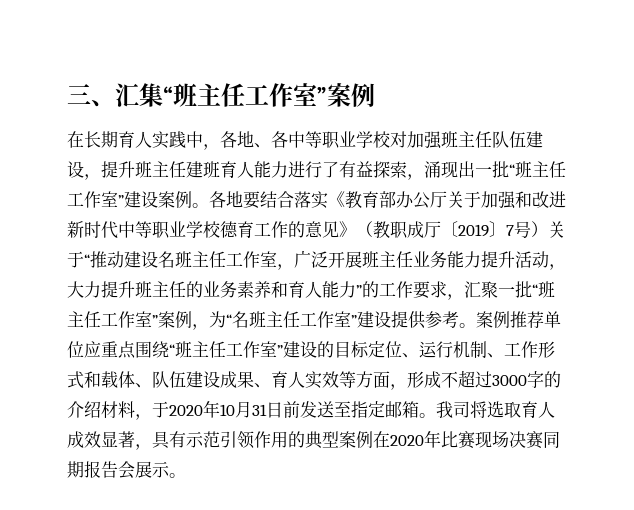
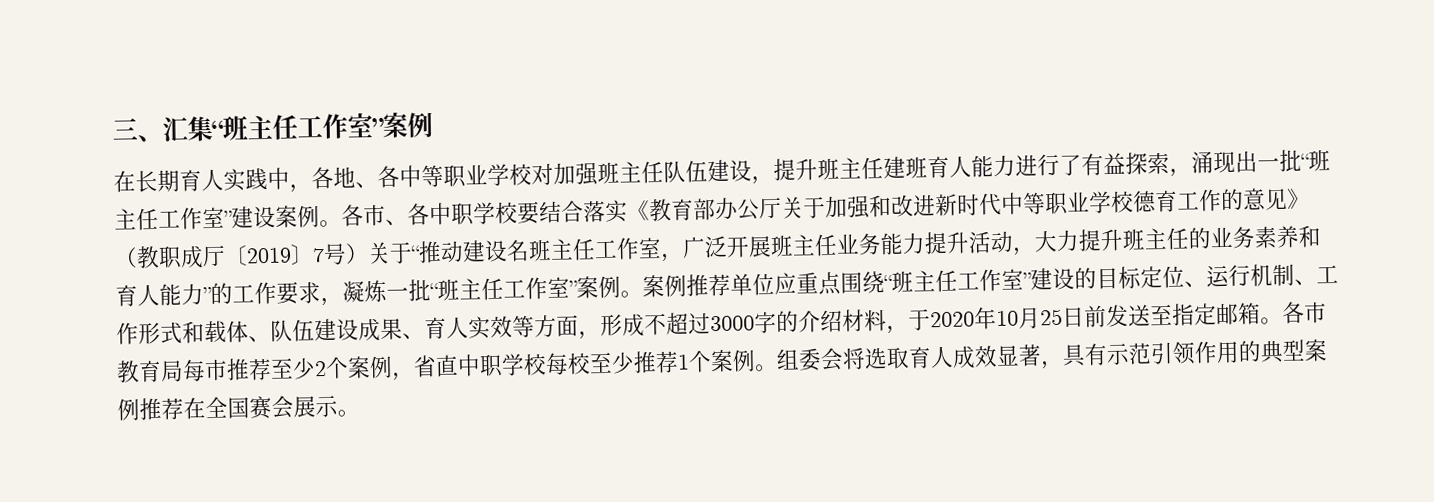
- 各地要结合落实《教育部办公厅关于加强和改进新时代中等职业学校德育工作的意见》（教职成厅〔2019〕7号）关于“推动建设名班主任工作室，广泛开展班主任业务能力提升活动，大力提升班主任的业务素养和育人能力”的工作要求，汇聚一批“班主任工作室”案例，为“名班主任工作室”建设提供参考。
+ 各市、各中职学校要结合落实《教育部办公厅关于加强和改进新时代中等职业学校德育工作的意见》（教职成厅〔2019〕7号）关于“推动建设名班主任工作室，广泛开展班主任业务能力提升活动，大力提升班主任的业务素养和育人能力”的工作要求，凝炼一批“班主任工作室”案例。
- 案例推荐单位应重点围绕“班主任工作室”建设的目标定位、运行机制、工作形式和载体、队伍建设成果、育人实效等方面，形成不超过3000字的介绍材料，于2020年10月31日前发送至指定邮箱。
+ 案例推荐单位应重点围绕“班主任工作室”建设的目标定位、运行机制、工作形式和载体、队伍建设成果、育人实效等方面，形成不超过3000字的介绍材料，于2020年10月25日前发送至指定邮箱。
- 我司将选取育人成效显著，具有示范引领作用的典型案例在2020年比赛现场决赛同期报告会展示。
+ 各市教育局每市推荐至少2个案例，省直中职学校每校至少推荐1个案例。组委会将选取育人成效显著，具有示范引领作用的典型案例推荐在全国赛会展示。

